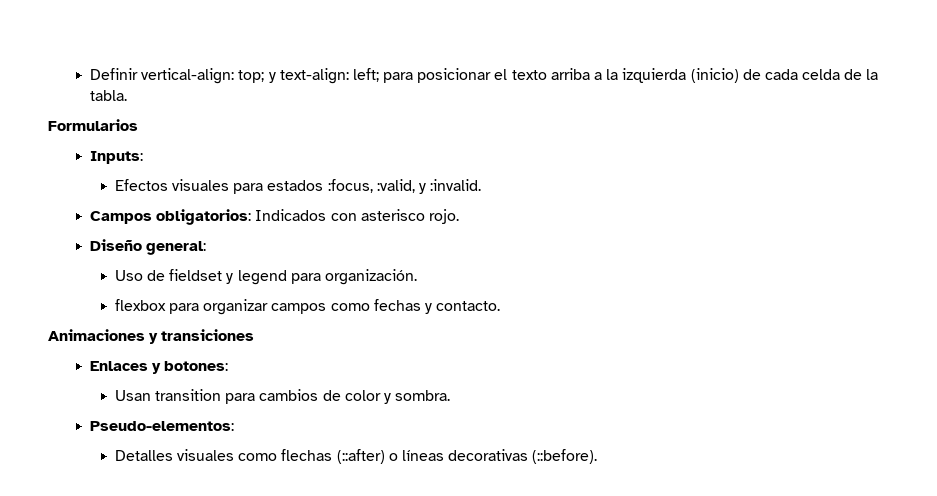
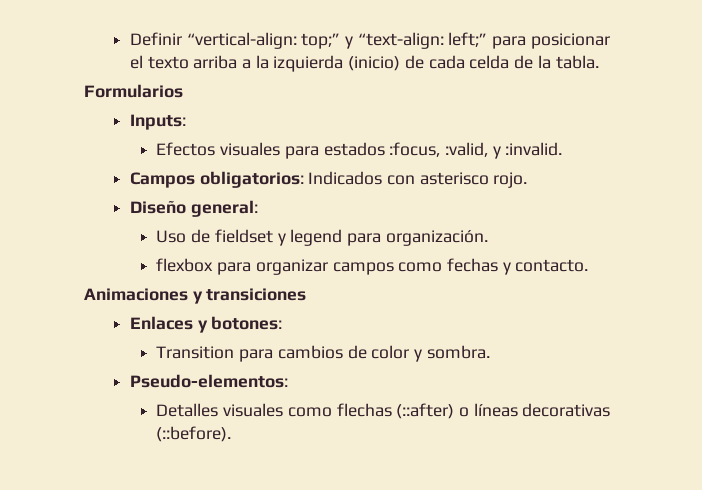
- Definir vertical-align: top; y text-align: left; para posicionar el texto arriba a la izquierda (inicio) de cada celda de la tabla.
+ Definir “vertical-align: top;” y “text-align: left;” para posicionar el texto arriba a la izquierda (inicio) de cada celda de la tabla.
- Usan transition para cambios de color y sombra.
+ Transition para cambios de color y sombra.

